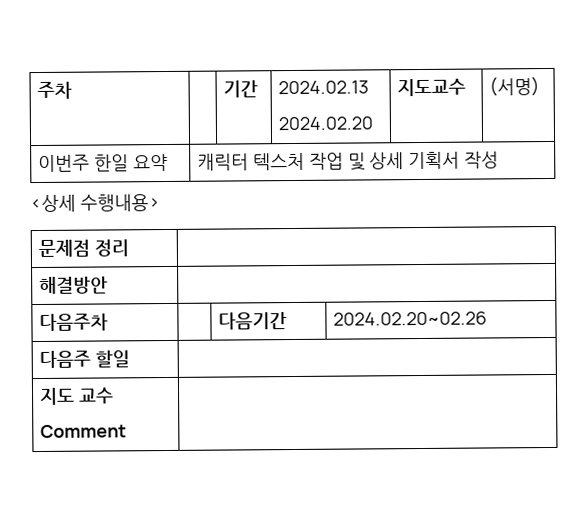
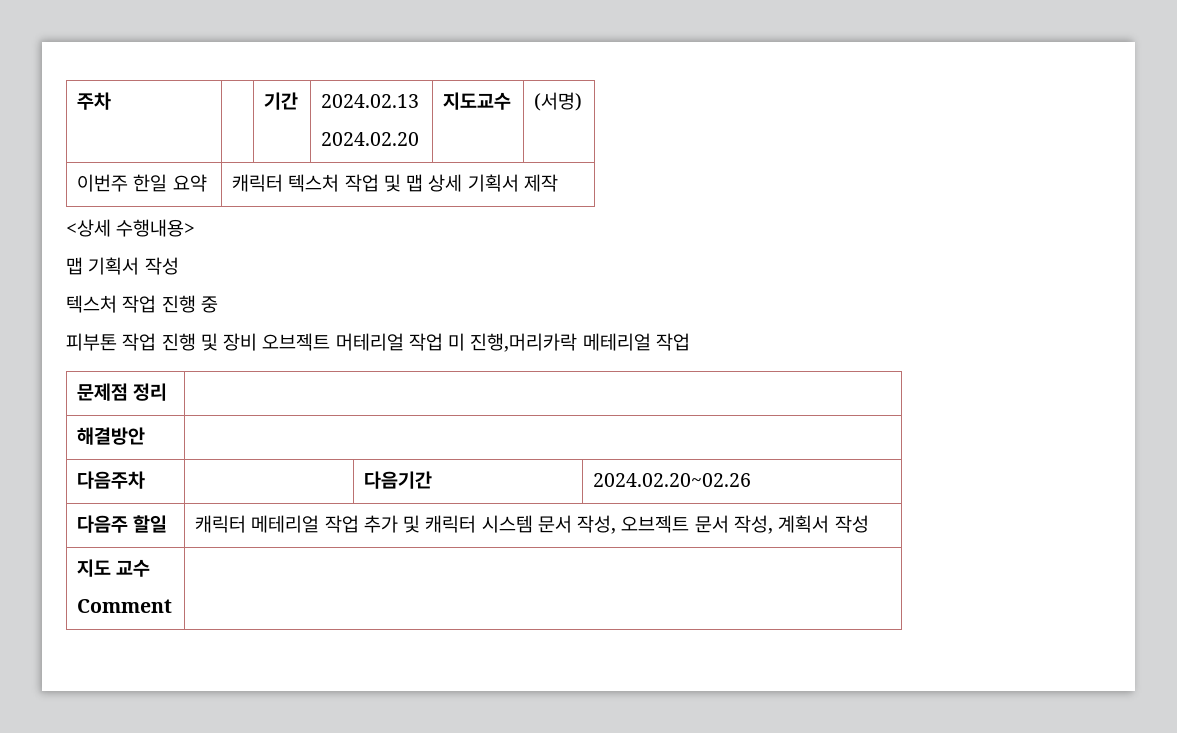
- 이번주 한일 요약 | 캐릭터 텍스처 작업 및 상세 기획서 작성
+ 이번주 한일 요약 | 캐릭터 텍스처 작업 및 맵 상세 기획서 제작
  <상세 수행내용>
+ 맵 기획서 작성
+ 텍스처 작업 진행 중
+ 피부톤 작업 진행 및 장비 오브젝트 머테리얼 작업 미 진행,머리카락 메테리얼 작업
- 다음주 할일 |
+ 다음주 할일 | 캐릭터 메테리얼 작업 추가 및 캐릭터 시스템 문서 작성, 오브젝트 문서 작성, 계획서 작성

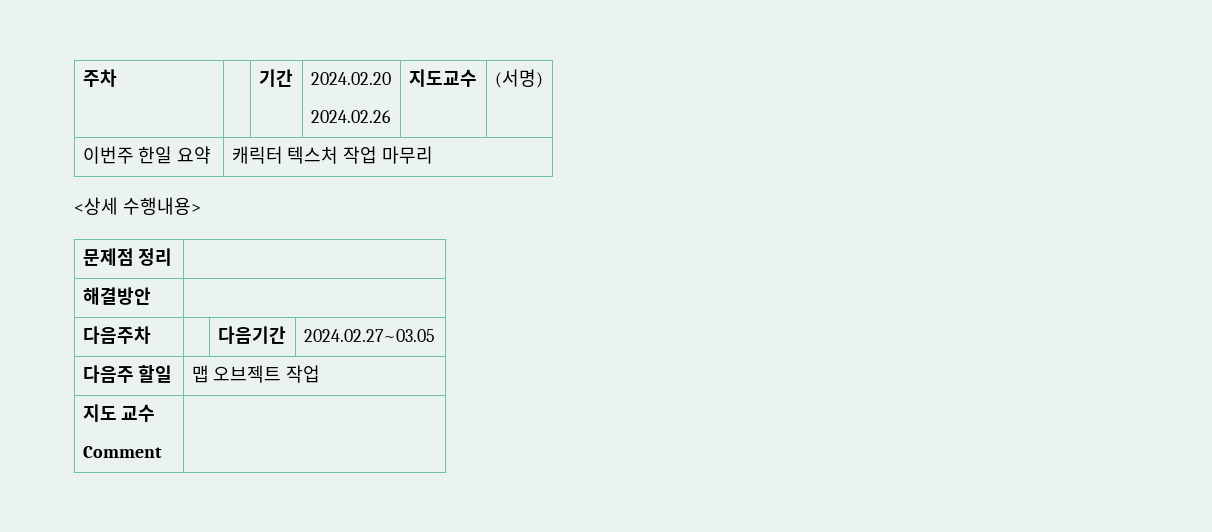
- 주차 | | 기간 | 2024.02.13
- 2024.02.20 | 지도교수 | (서명)
+ 주차 | | 기간 | 2024.02.20
+ 2024.02.26 | 지도교수 | (서명)
- 이번주 한일 요약 | 캐릭터 텍스처 작업 및 맵 상세 기획서 제작
+ 이번주 한일 요약 | 캐릭터 텍스처 작업 마무리
  <상세 수행내용>
- 맵 기획서 작성
- 텍스처 작업 진행 중
- 피부톤 작업 진행 및 장비 오브젝트 머테리얼 작업 미 진행,머리카락 메테리얼 작업
- 다음주차 | | 다음기간 | 2024.02.20~02.26
+ 다음주차 | | 다음기간 | 2024.02.27~03.05
- 다음주 할일 | 캐릭터 메테리얼 작업 추가 및 캐릭터 시스템 문서 작성, 오브젝트 문서 작성, 계획서 작성
+ 다음주 할일 | 맵 오브젝트 작업

